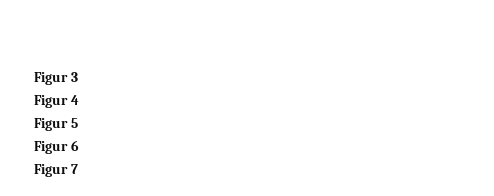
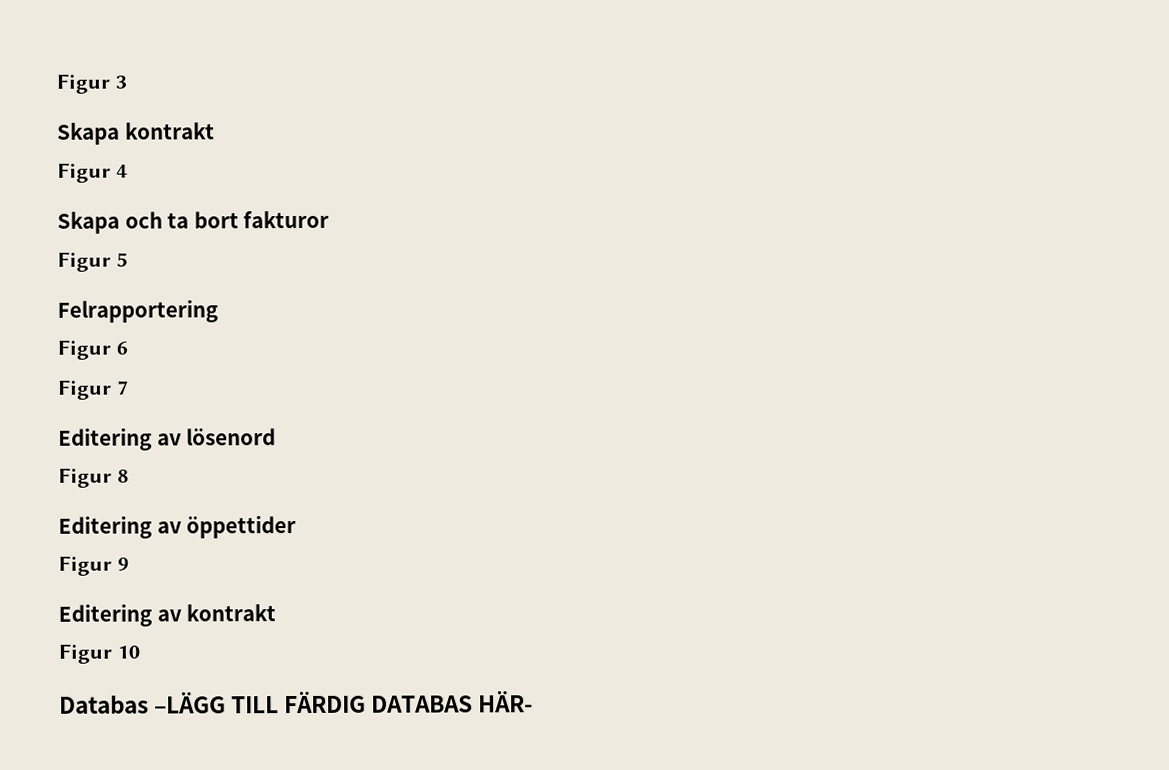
+ Skapa kontrakt
+ Skapa och ta bort fakturor
+ Felrapportering
+ Editering av lösenord
+ Figur 8
+ Editering av öppettider
+ Figur 9
+ Editering av kontrakt
+ Figur 10
+ Databas –LÄGG TILL FÄRDIG DATABAS HÄR-

